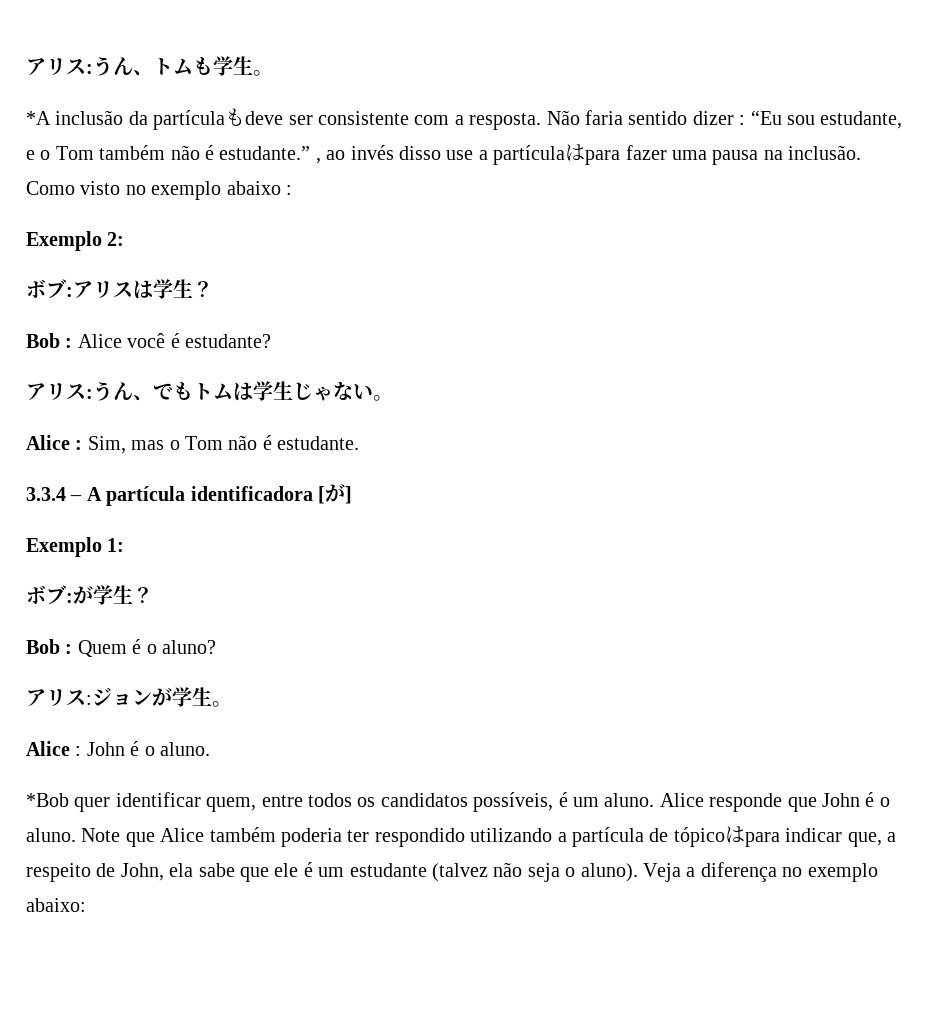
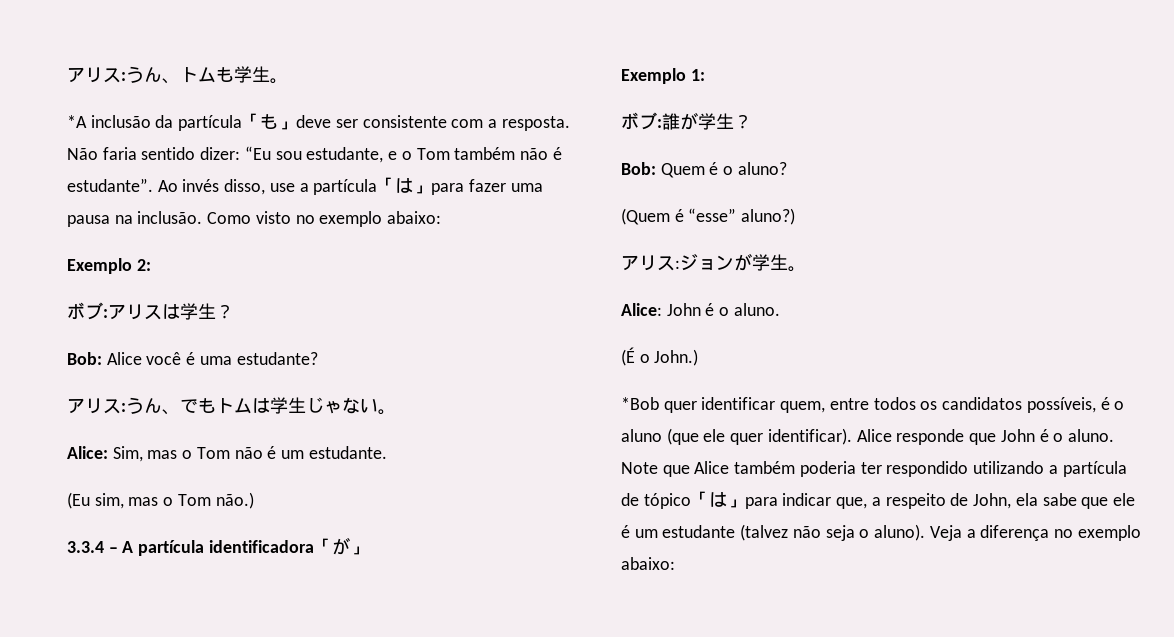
- *A inclusão da partículaもdeve ser consistente com a resposta.
+ *A inclusão da partícula「も」deve ser consistente com a resposta.
- Não faria sentido dizer : “Eu sou estudante, e o Tom também não é estudante.” , ao invés disso use a partículaはpara fazer uma pausa na inclusão.
+ Não faria sentido dizer: “Eu sou estudante, e o Tom também não é estudante”. Ao invés disso, use a partícula「は」para fazer uma pausa na inclusão.
- Como visto no exemplo abaixo :
+ Como visto no exemplo abaixo:
- Bob : Alice você é estudante?
+ Bob: Alice você é uma estudante?
- Alice : Sim, mas o Tom não é estudante.
+ Alice: Sim, mas o Tom não é um estudante.
+ (Eu sim, mas o Tom não.)
- 3.3.4 – A partícula identificadora [が]
+ 3.3.4 – A partícula identificadora「が」
- ボブ:が学生？
+ ボブ:誰が学生？
- Bob : Quem é o aluno?
+ Bob: Quem é o aluno?
+ (Quem é “esse” aluno?)
- Alice : John é o aluno.
+ Alice: John é o aluno.
+ (É o John.)
- *Bob quer identificar quem, entre todos os candidatos possíveis, é um aluno.
+ *Bob quer identificar quem, entre todos os candidatos possíveis, é o aluno (que ele quer identificar).
- Note que Alice também poderia ter respondido utilizando a partícula de tópicoはpara indicar que, a respeito de John, ela sabe que ele é um estudante (talvez não seja o aluno).
+ Note que Alice também poderia ter respondido utilizando a partícula de tópico「は」para indicar que, a respeito de John, ela sabe que ele é um estudante (talvez não seja o aluno).

